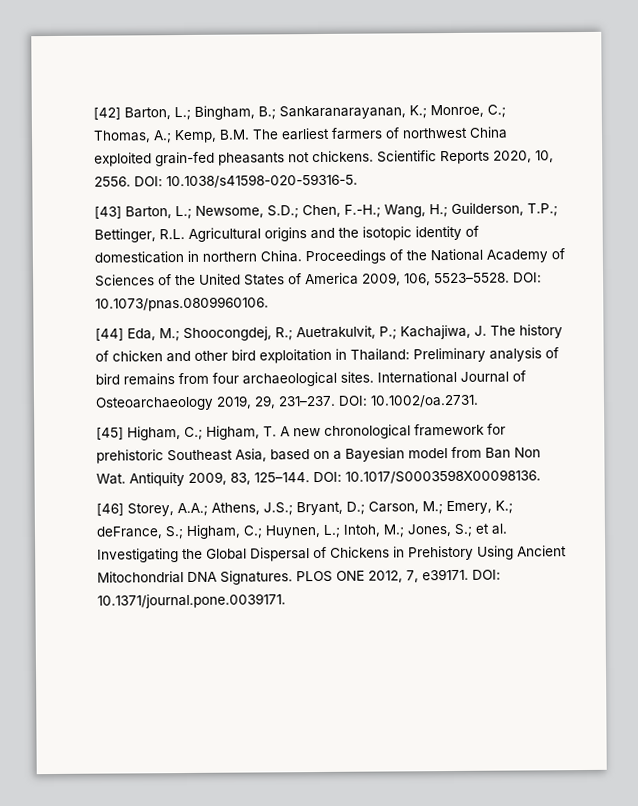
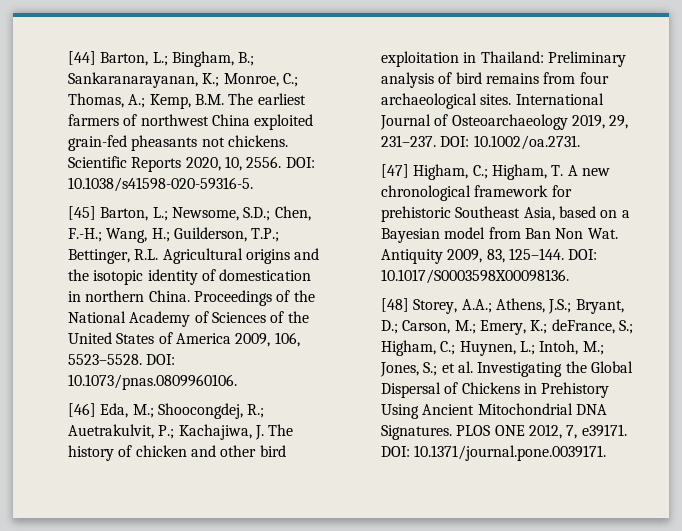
- [42] Barton, L.; Bingham, B.; Sankaranarayanan, K.; Monroe, C.; Thomas, A.; Kemp, B.M. The earliest farmers of northwest China exploited grain-fed pheasants not chickens.
+ [44] Barton, L.; Bingham, B.; Sankaranarayanan, K.; Monroe, C.; Thomas, A.; Kemp, B.M. The earliest farmers of northwest China exploited grain-fed pheasants not chickens.
- [43] Barton, L.; Newsome, S.D.; Chen, F.-H.; Wang, H.; Guilderson, T.P.; Bettinger, R.L. Agricultural origins and the isotopic identity of domestication in northern China.
+ [45] Barton, L.; Newsome, S.D.; Chen, F.-H.; Wang, H.; Guilderson, T.P.; Bettinger, R.L. Agricultural origins and the isotopic identity of domestication in northern China.
- [44] Eda, M.; Shoocongdej, R.; Auetrakulvit, P.; Kachajiwa, J. The history of chicken and other bird exploitation in Thailand: Preliminary analysis of bird remains from four archaeological sites.
+ [46] Eda, M.; Shoocongdej, R.; Auetrakulvit, P.; Kachajiwa, J. The history of chicken and other bird exploitation in Thailand: Preliminary analysis of bird remains from four archaeological sites.
- [45] Higham, C.; Higham, T. A new chronological framework for prehistoric Southeast Asia, based on a Bayesian model from Ban Non Wat. Antiquity 2009, 83, 125–144.
+ [47] Higham, C.; Higham, T. A new chronological framework for prehistoric Southeast Asia, based on a Bayesian model from Ban Non Wat. Antiquity 2009, 83, 125–144.
- [46] Storey, A.A.; Athens, J.S.; Bryant, D.; Carson, M.; Emery, K.; deFrance, S.; Higham, C.; Huynen, L.; Intoh, M.; Jones, S.; et al. Investigating the Global Dispersal of Chickens in Prehistory Using Ancient Mitochondrial DNA Signatures.
+ [48] Storey, A.A.; Athens, J.S.; Bryant, D.; Carson, M.; Emery, K.; deFrance, S.; Higham, C.; Huynen, L.; Intoh, M.; Jones, S.; et al. Investigating the Global Dispersal of Chickens in Prehistory Using Ancient Mitochondrial DNA Signatures.

